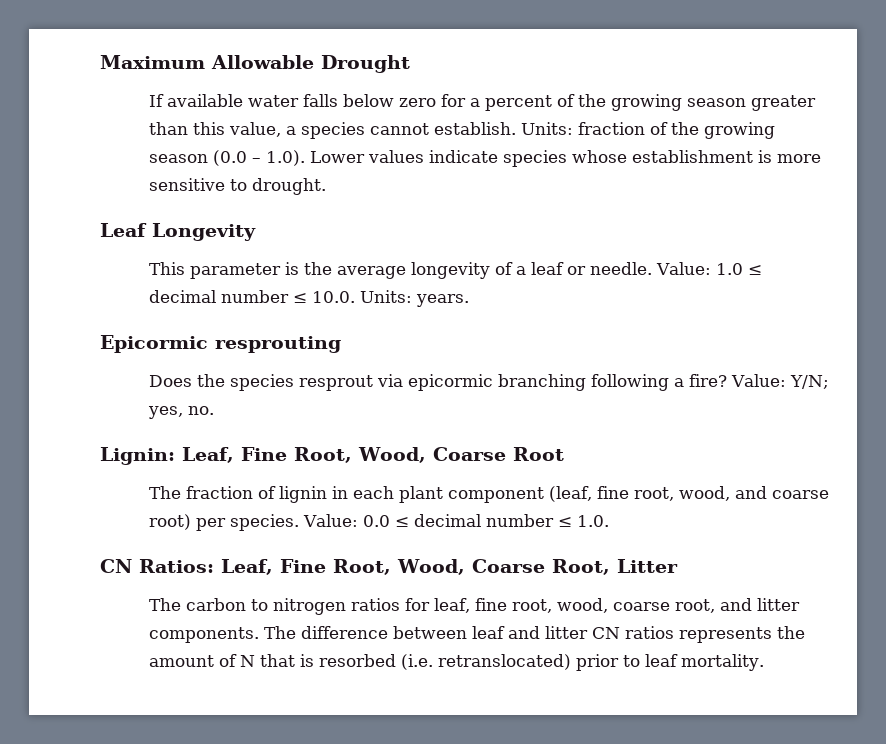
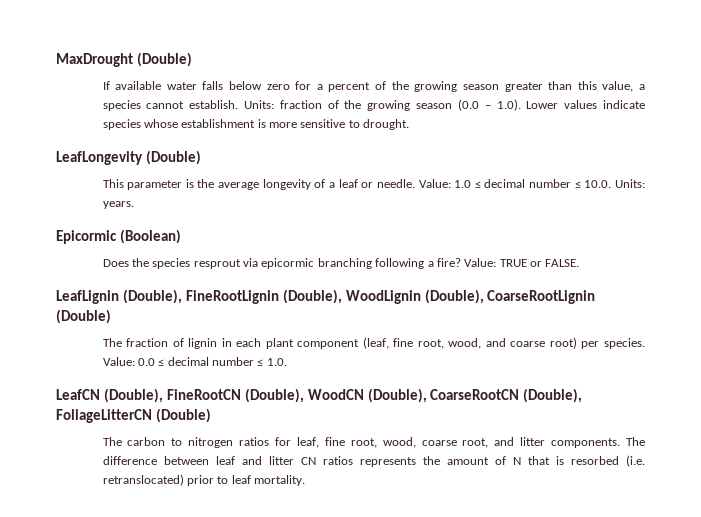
- Maximum Allowable Drought
+ MaxDrought (Double)
- Leaf Longevity
+ LeafLongevity (Double)
- Epicormic resprouting
+ Epicormic (Boolean)
- Value: Y/N; yes, no.
- Lignin: Leaf, Fine Root, Wood, Coarse Root
+ Value: TRUE or FALSE.
+ LeafLignin (Double), FineRootLignin (Double), WoodLignin (Double), CoarseRootLignin (Double)
- CN Ratios: Leaf, Fine Root, Wood, Coarse Root, Litter
+ LeafCN (Double), FineRootCN (Double), WoodCN (Double), CoarseRootCN (Double), FoliageLitterCN (Double)

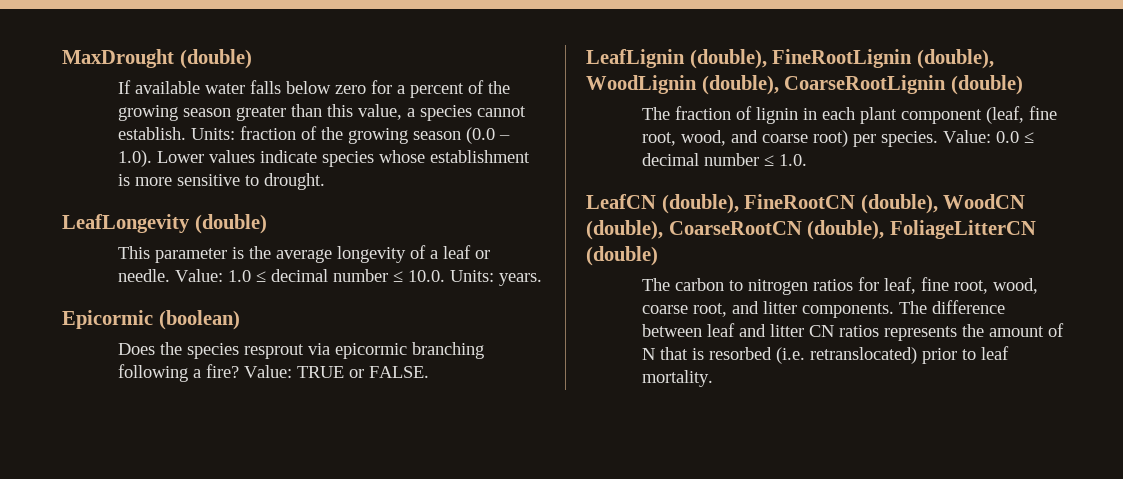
- MaxDrought (Double)
+ MaxDrought (double)
- LeafLongevity (Double)
+ LeafLongevity (double)
- Epicormic (Boolean)
+ Epicormic (boolean)
- LeafLignin (Double), FineRootLignin (Double), WoodLignin (Double), CoarseRootLignin (Double)
+ LeafLignin (double), FineRootLignin (double), WoodLignin (double), CoarseRootLignin (double)
- LeafCN (Double), FineRootCN (Double), WoodCN (Double), CoarseRootCN (Double), FoliageLitterCN (Double)
+ LeafCN (double), FineRootCN (double), WoodCN (double), CoarseRootCN (double), FoliageLitterCN (double)

